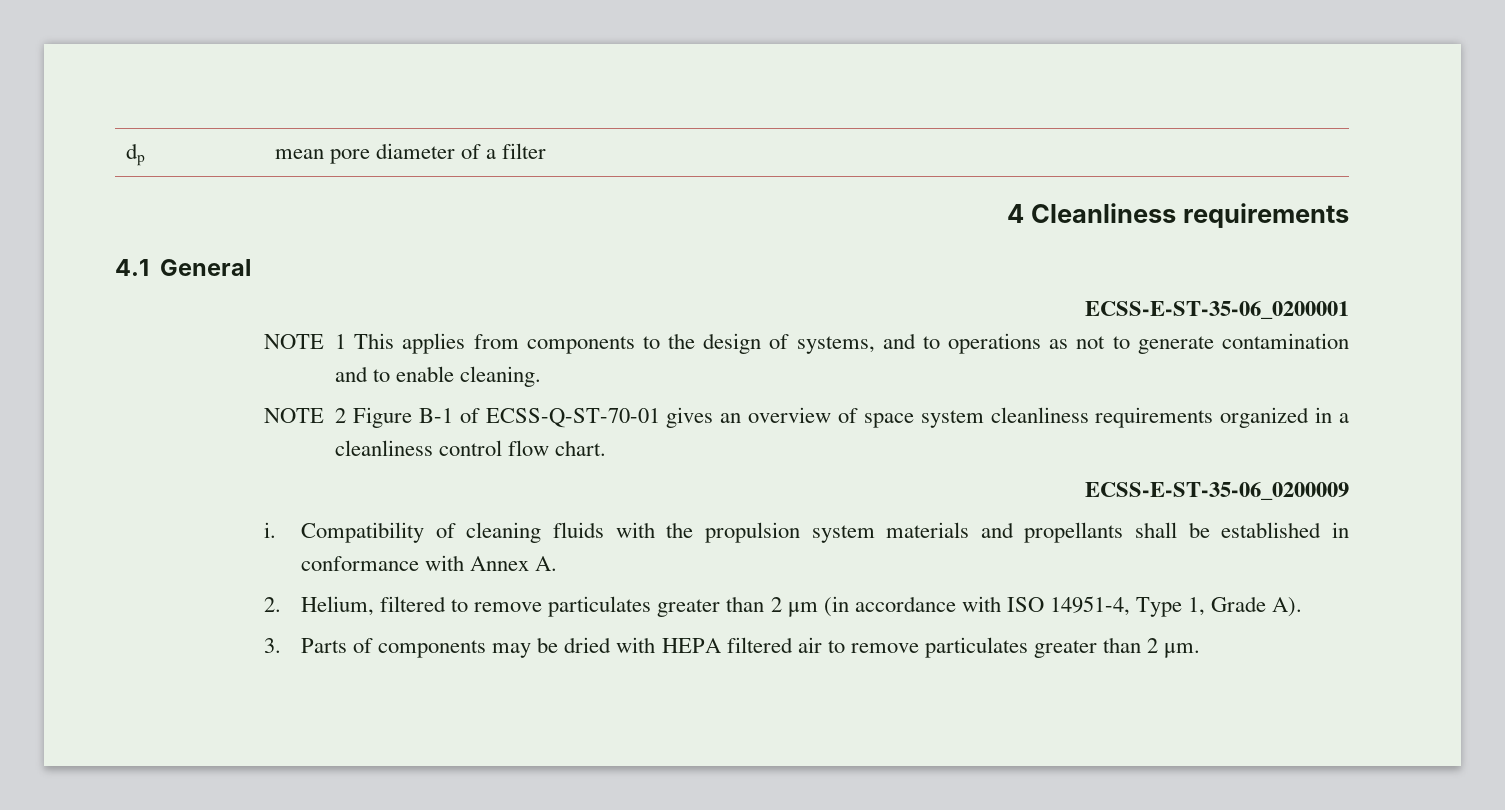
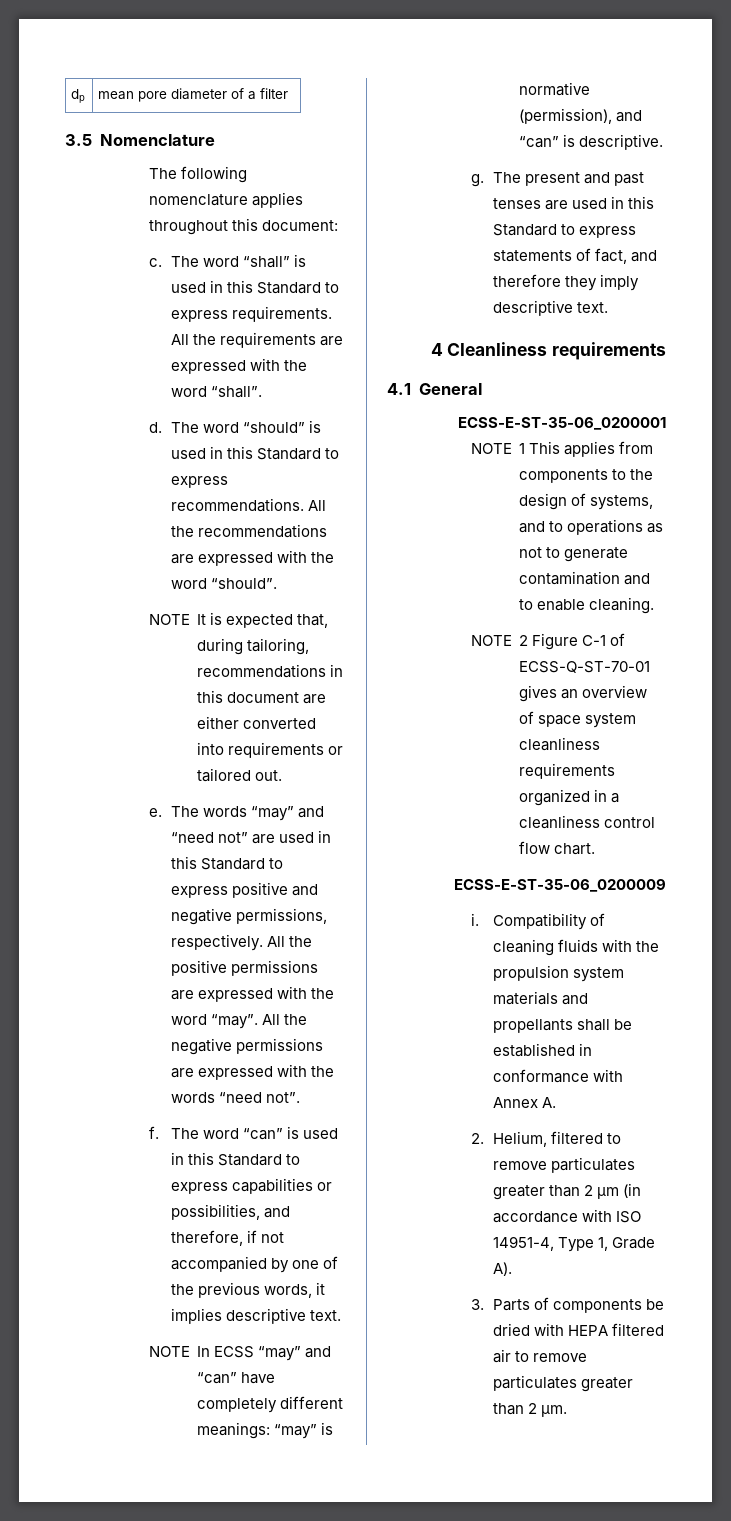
+ 3.5 Nomenclature
+ The following nomenclature applies throughout this document:
+ c. The word “shall” is used in this Standard to express requirements. All the requirements are expressed with the word “shall”.
+ d. The word “should” is used in this Standard to express recommendations. All the recommendations are expressed with the word “should”.
+ NOTE It is expected that, during tailoring, recommendations in this document are either converted into requirements or tailored out.
+ e. The words “may” and “need not” are used in this Standard to express positive and negative permissions, respectively. All the positive permissions are expressed with the word “may”. All the negative permissions are expressed with the words “need not”.
+ f. The word “can” is used in this Standard to express capabilities or possibilities, and therefore, if not accompanied by one of the previous words, it implies descriptive text.
+ NOTE In ECSS “may” and “can” have completely different meanings: “may” is normative (permission), and “can” is descriptive.
+ g. The present and past tenses are used in this Standard to express statements of fact, and therefore they imply descriptive text.
- NOTE 2 Figure B-1 of ECSS-Q-ST-70-01 gives an overview of space system cleanliness requirements organized in a cleanliness control flow chart.
+ NOTE 2 Figure C-1 of ECSS-Q-ST-70-01 gives an overview of space system cleanliness requirements organized in a cleanliness control flow chart.
- 3. Parts of components may be dried with HEPA filtered air to remove particulates greater than 2 μm.
+ 3. Parts of components be dried with HEPA filtered air to remove particulates greater than 2 μm.

